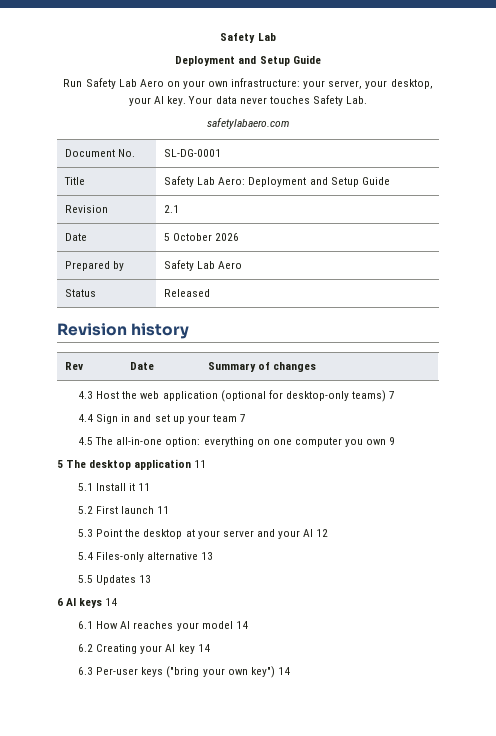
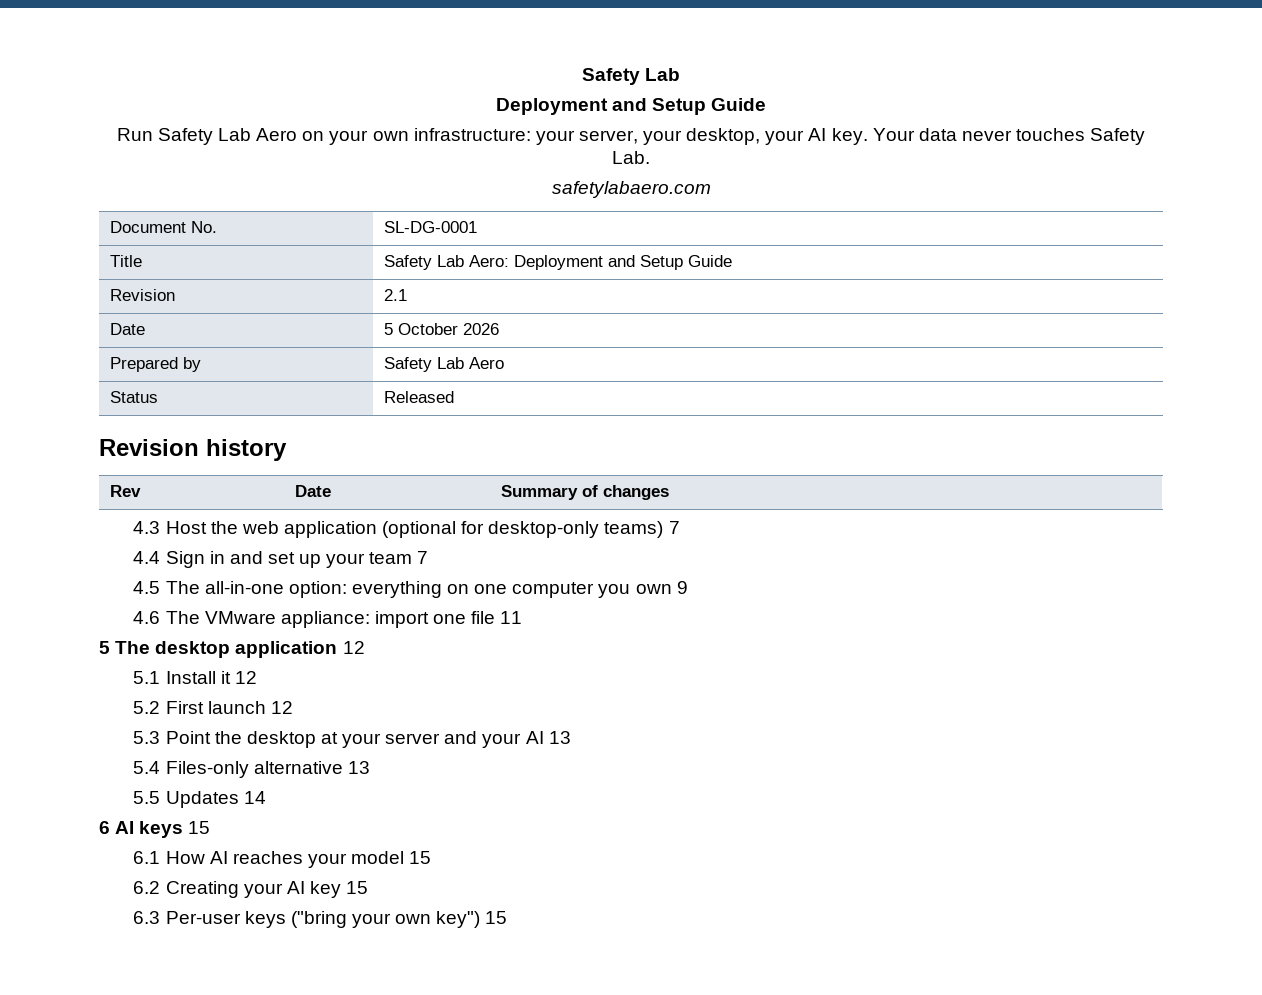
+ 4.6 The VMware appliance: import one file 11
- 5 The desktop application 11
+ 5 The desktop application 12
- 5.1 Install it 11
+ 5.1 Install it 12
- 5.2 First launch 11
+ 5.2 First launch 12
- 5.3 Point the desktop at your server and your AI 12
+ 5.3 Point the desktop at your server and your AI 13
- 5.5 Updates 13
+ 5.5 Updates 14
- 6 AI keys 14
+ 6 AI keys 15
- 6.1 How AI reaches your model 14
+ 6.1 How AI reaches your model 15
- 6.2 Creating your AI key 14
+ 6.2 Creating your AI key 15
- 6.3 Per-user keys ("bring your own key") 14
+ 6.3 Per-user keys ("bring your own key") 15

